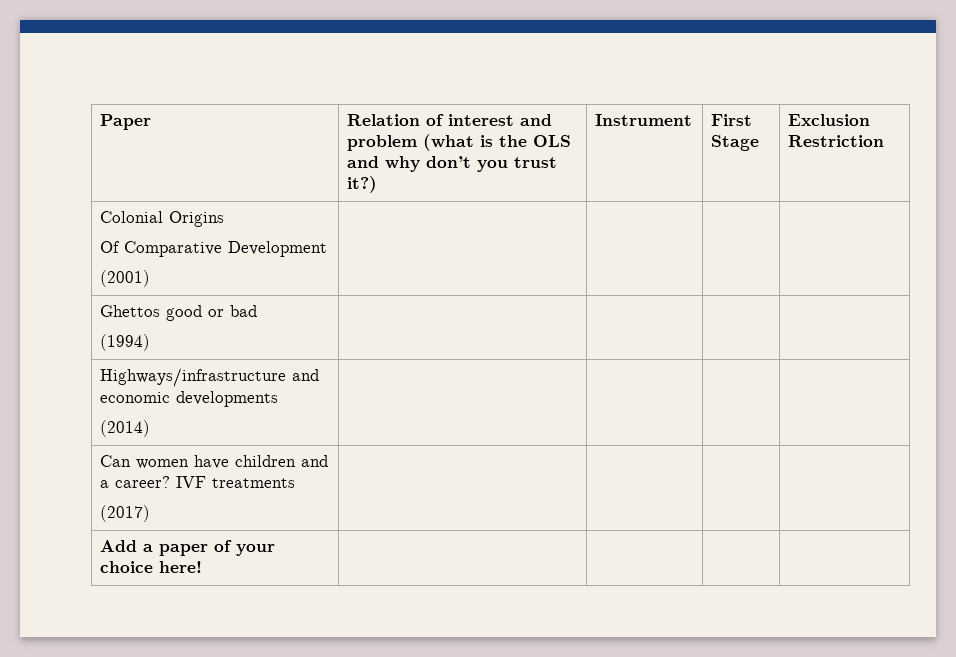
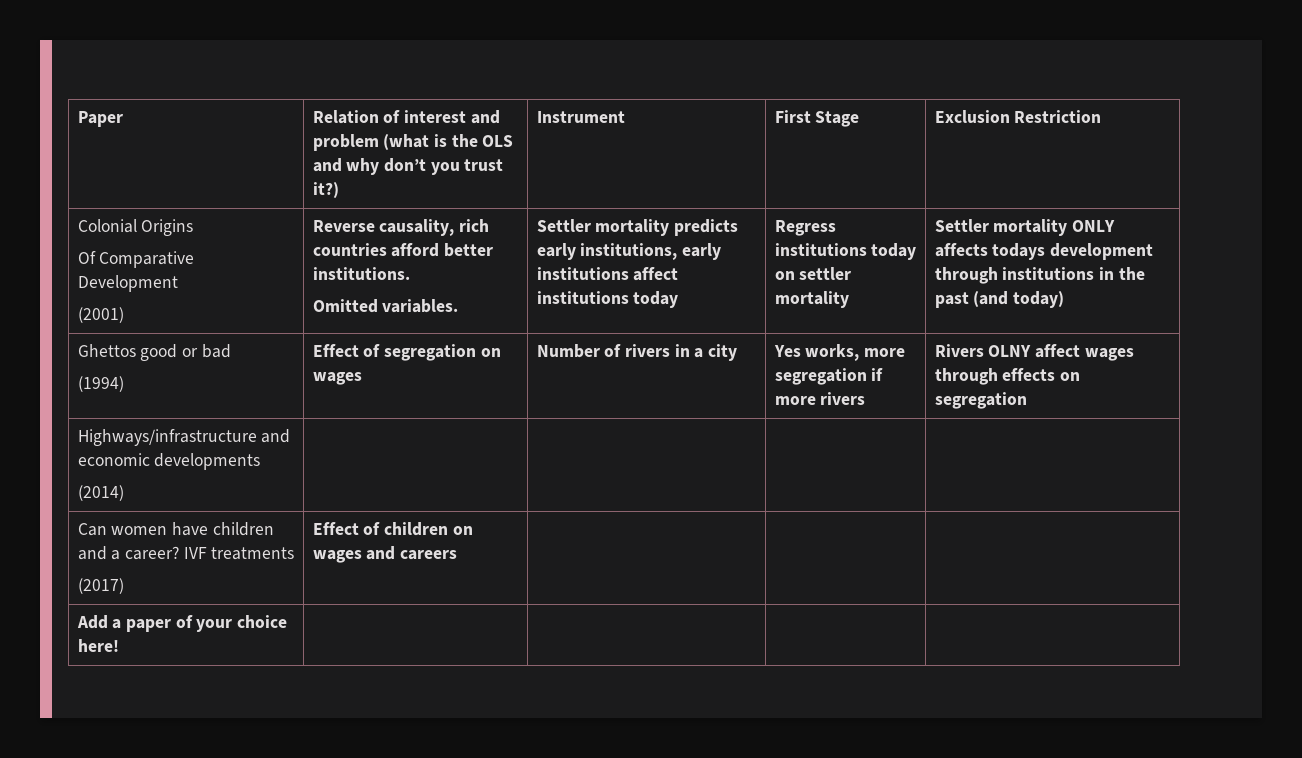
+ Reverse causality, rich countries afford better institutions.
+ Omitted variables. | Settler mortality predicts early institutions, early institutions affect institutions today | Regress institutions today on settler mortality | Settler mortality ONLY affects todays development through institutions in the past (and today)
  Ghettos good or bad
- (1994) | | | |
+ (1994) | Effect of segregation on wages | Number of rivers in a city | Yes works, more segregation if more rivers | Rivers OLNY affect wages through effects on segregation
  Can women have children and a career? IVF treatments
- (2017) | | | |
+ (2017) | Effect of children on wages and careers | | |

